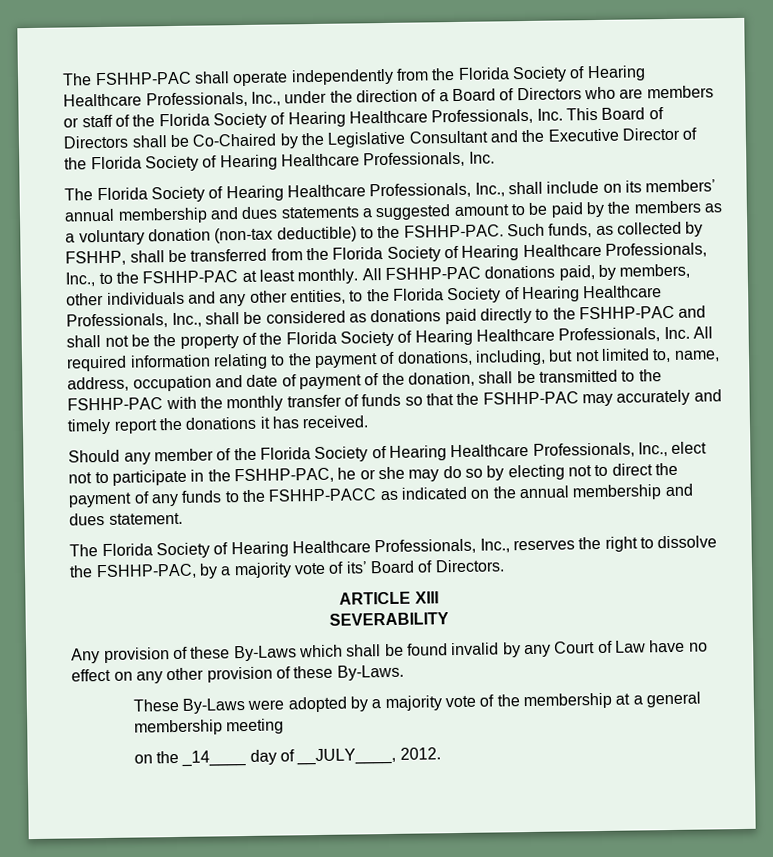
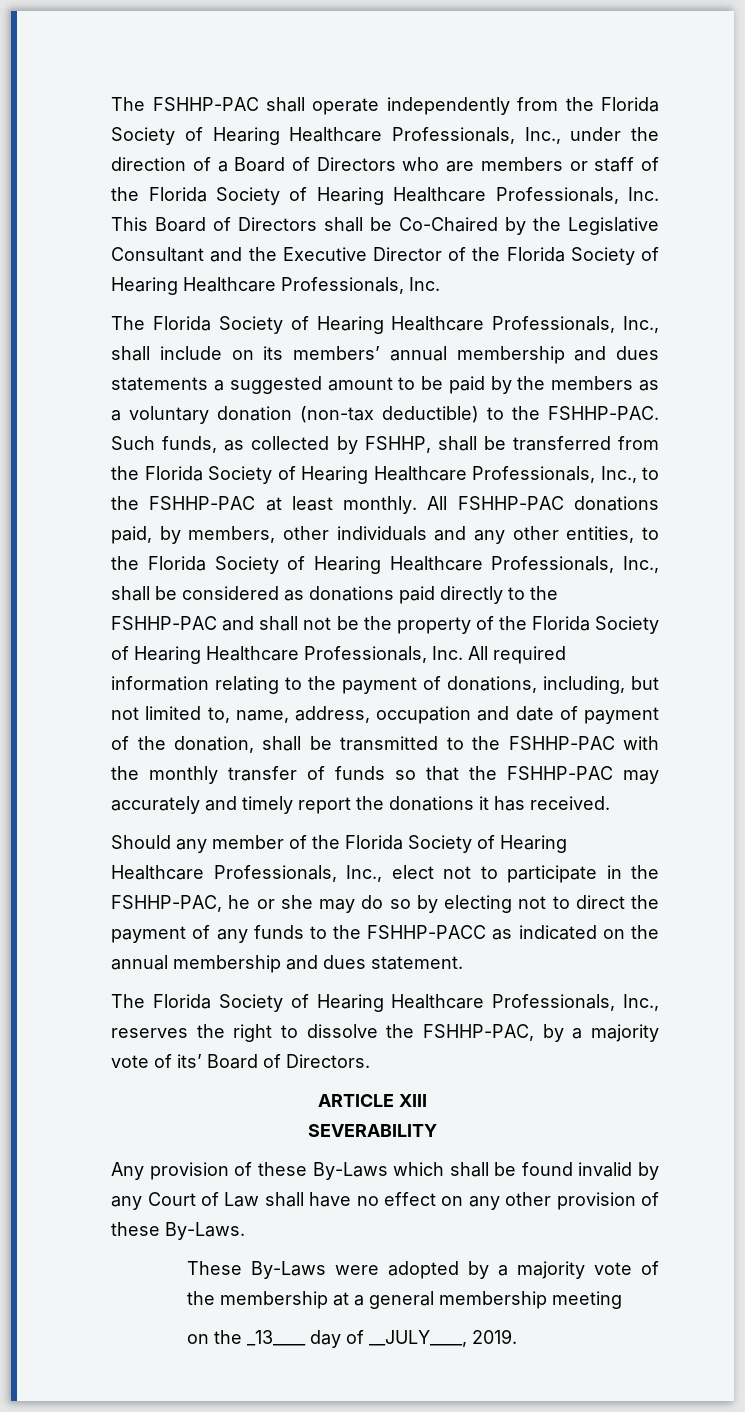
- Any provision of these By-Laws which shall be found invalid by any Court of Law have no effect on any other provision of these By-Laws.
+ Any provision of these By-Laws which shall be found invalid by any Court of Law shall have no effect on any other provision of these By-Laws.
- on the _14____ day of __JULY____, 2012.
+ on the _13____ day of __JULY____, 2019.

